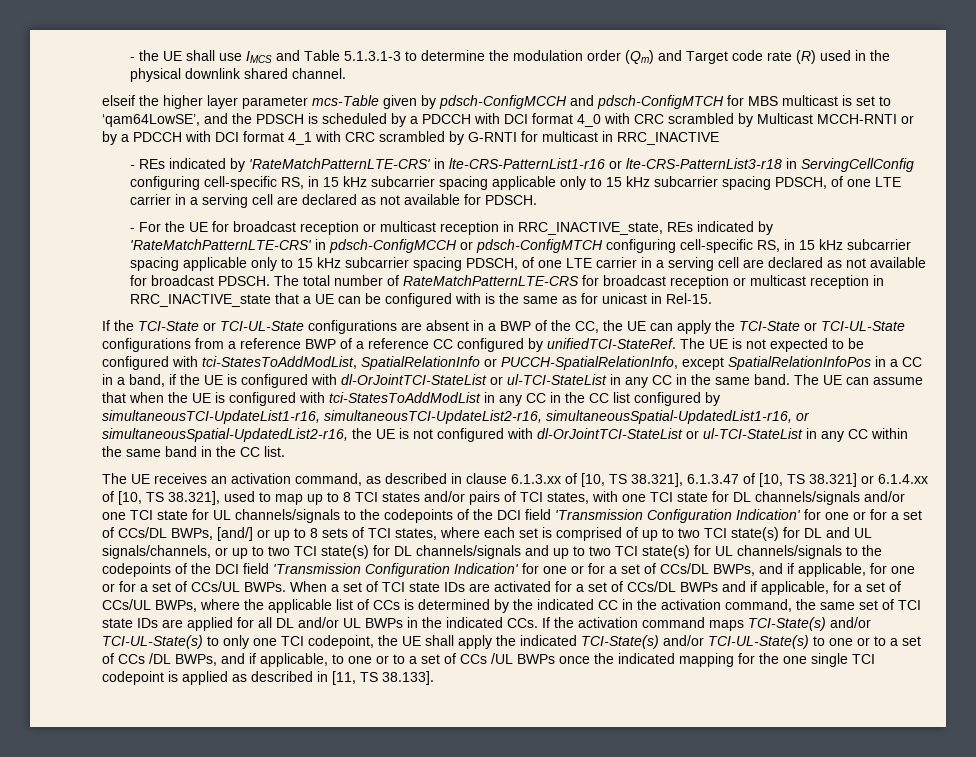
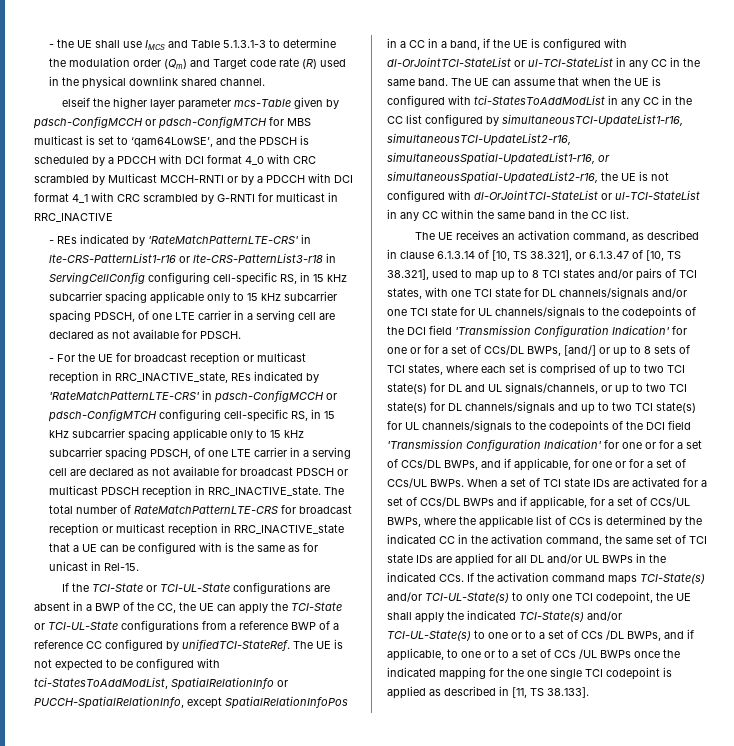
- elseif the higher layer parameter mcs-Table given by pdsch-ConfigMCCH and pdsch-ConfigMTCH for MBS multicast is set to ‘qam64LowSE’, and the PDSCH is scheduled by a PDCCH with DCI format 4_0 with CRC scrambled by Multicast MCCH-RNTI or by a PDCCH with DCI format 4_1 with CRC scrambled by G-RNTI for multicast in RRC_INACTIVE
+ elseif the higher layer parameter mcs-Table given by pdsch-ConfigMCCH or pdsch-ConfigMTCH for MBS multicast is set to ‘qam64LowSE’, and the PDSCH is scheduled by a PDCCH with DCI format 4_0 with CRC scrambled by Multicast MCCH-RNTI or by a PDCCH with DCI format 4_1 with CRC scrambled by G-RNTI for multicast in RRC_INACTIVE
- - For the UE for broadcast reception or multicast reception in RRC_INACTIVE_state, REs indicated by 'RateMatchPatternLTE-CRS' in pdsch-ConfigMCCH or pdsch-ConfigMTCH configuring cell-specific RS, in 15 kHz subcarrier spacing applicable only to 15 kHz subcarrier spacing PDSCH, of one LTE carrier in a serving cell are declared as not available for broadcast PDSCH.
+ - For the UE for broadcast reception or multicast reception in RRC_INACTIVE_state, REs indicated by 'RateMatchPatternLTE-CRS' in pdsch-ConfigMCCH or pdsch-ConfigMTCH configuring cell-specific RS, in 15 kHz subcarrier spacing applicable only to 15 kHz subcarrier spacing PDSCH, of one LTE carrier in a serving cell are declared as not available for broadcast PDSCH or multicast PDSCH reception in RRC_INACTIVE_state.
- The UE receives an activation command, as described in clause 6.1.3.xx of [10, TS 38.321], 6.1.3.47 of [10, TS 38.321] or 6.1.4.xx of [10, TS 38.321], used to map up to 8 TCI states and/or pairs of TCI states, with one TCI state for DL channels/signals and/or one TCI state for UL channels/signals to the codepoints of the DCI field 'Transmission Configuration Indication' for one or for a set of CCs/DL BWPs, [and/] or up to 8 sets of TCI states, where each set is comprised of up to two TCI state(s) for DL and UL signals/channels, or up to two TCI state(s) for DL channels/signals and up to two TCI state(s) for UL channels/signals to the codepoints of the DCI field 'Transmission Configuration Indication' for one or for a set of CCs/DL BWPs, and if applicable, for one or for a set of CCs/UL BWPs.
+ The UE receives an activation command, as described in clause 6.1.3.14 of [10, TS 38.321], or 6.1.3.47 of [10, TS 38.321], used to map up to 8 TCI states and/or pairs of TCI states, with one TCI state for DL channels/signals and/or one TCI state for UL channels/signals to the codepoints of the DCI field 'Transmission Configuration Indication' for one or for a set of CCs/DL BWPs, [and/] or up to 8 sets of TCI states, where each set is comprised of up to two TCI state(s) for DL and UL signals/channels, or up to two TCI state(s) for DL channels/signals and up to two TCI state(s) for UL channels/signals to the codepoints of the DCI field 'Transmission Configuration Indication' for one or for a set of CCs/DL BWPs, and if applicable, for one or for a set of CCs/UL BWPs.

